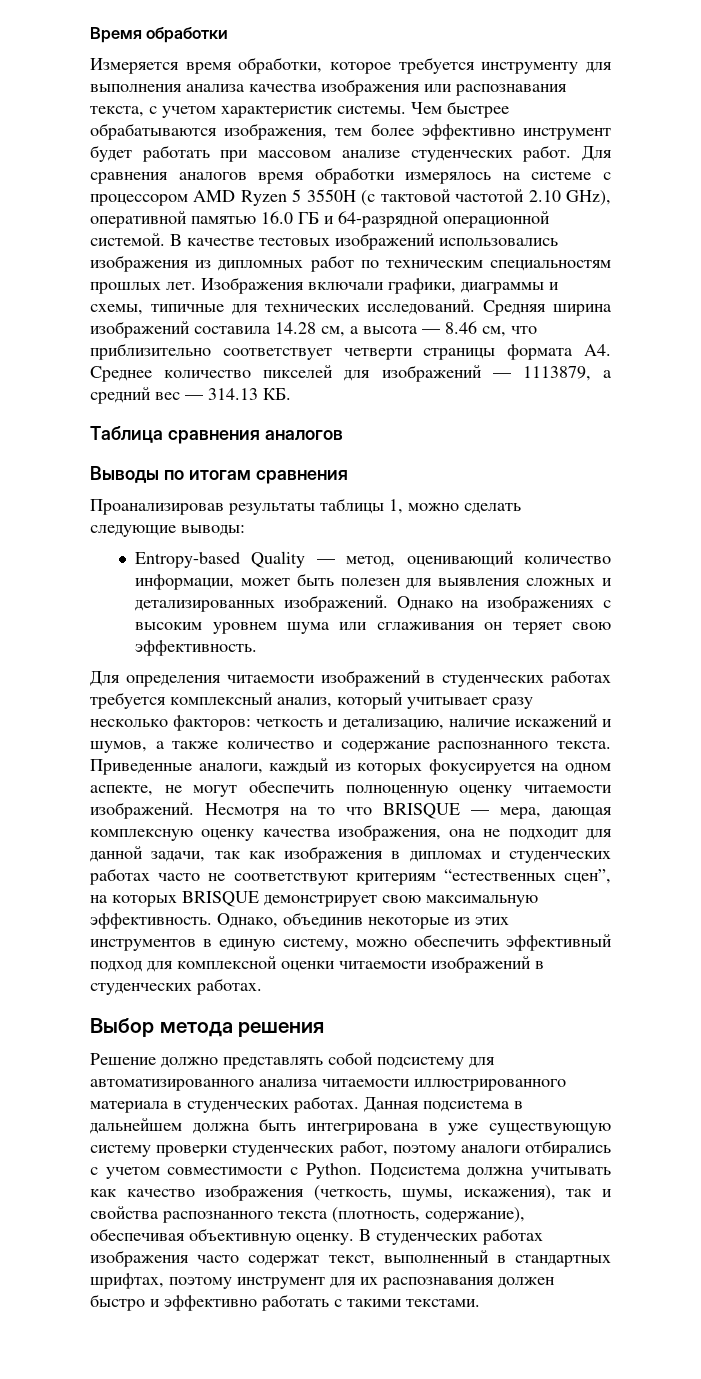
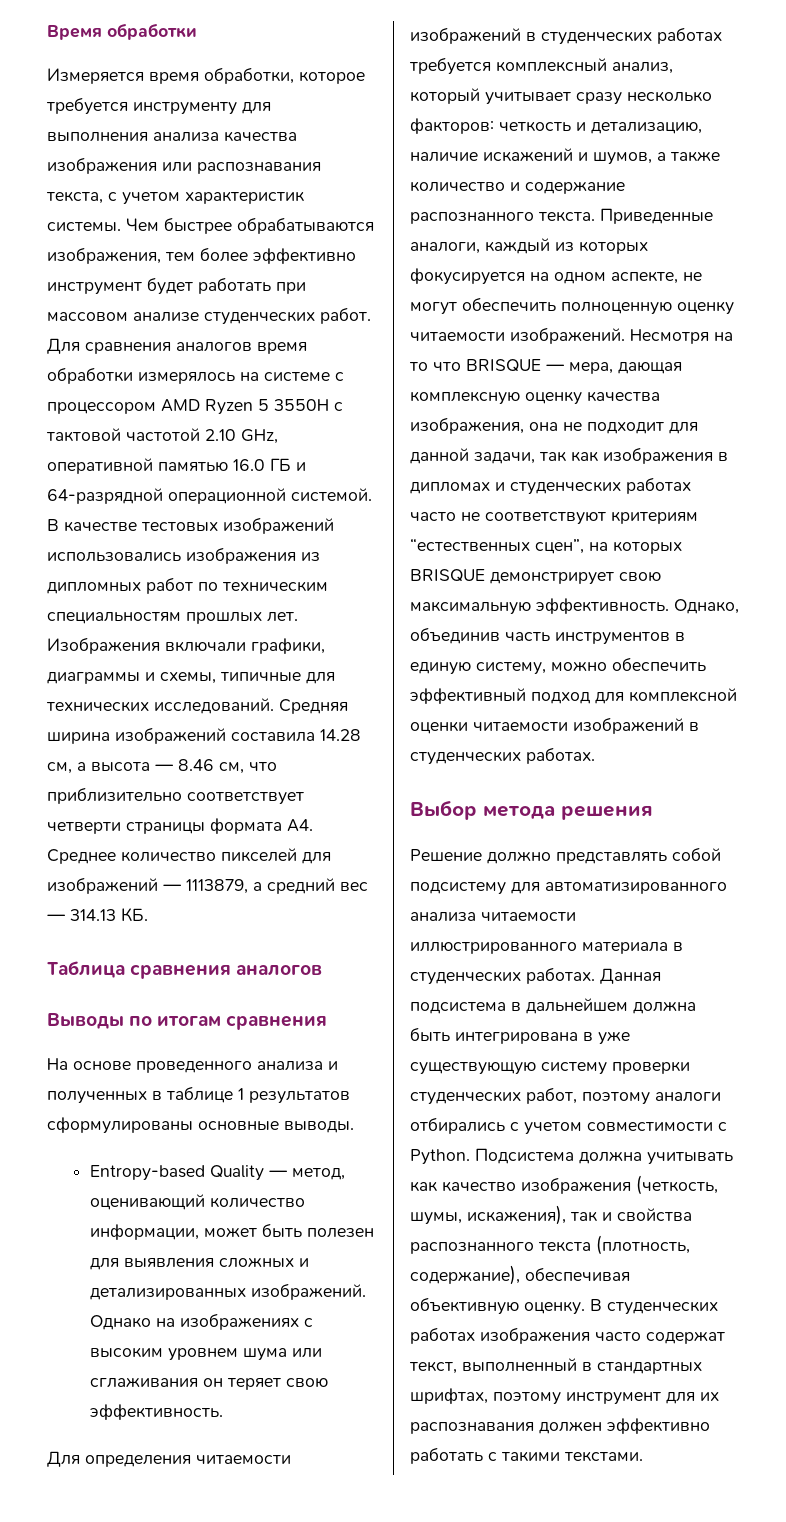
- Для сравнения аналогов время обработки измерялось на системе с процессором AMD Ryzen 5 3550H (с тактовой частотой 2.10 GHz), оперативной памятью 16.0 ГБ и 64-разрядной операционной системой.
+ Для сравнения аналогов время обработки измерялось на системе с процессором AMD Ryzen 5 3550H с тактовой частотой 2.10 GHz, оперативной памятью 16.0 ГБ и 64-разрядной операционной системой.
- Проанализировав результаты таблицы 1, можно сделать следующие выводы:
+ На основе проведенного анализа и полученных в таблице 1 результатов сформулированы основные выводы.
- Однако, объединив некоторые из этих инструментов в единую систему, можно обеспечить эффективный подход для комплексной оценки читаемости изображений в студенческих работах.
+ Однако, объединив часть инструментов в единую систему, можно обеспечить эффективный подход для комплексной оценки читаемости изображений в студенческих работах.
- В студенческих работах изображения часто содержат текст, выполненный в стандартных шрифтах, поэтому инструмент для их распознавания должен быстро и эффективно работать с такими текстами.
+ В студенческих работах изображения часто содержат текст, выполненный в стандартных шрифтах, поэтому инструмент для их распознавания должен эффективно работать с такими текстами.

